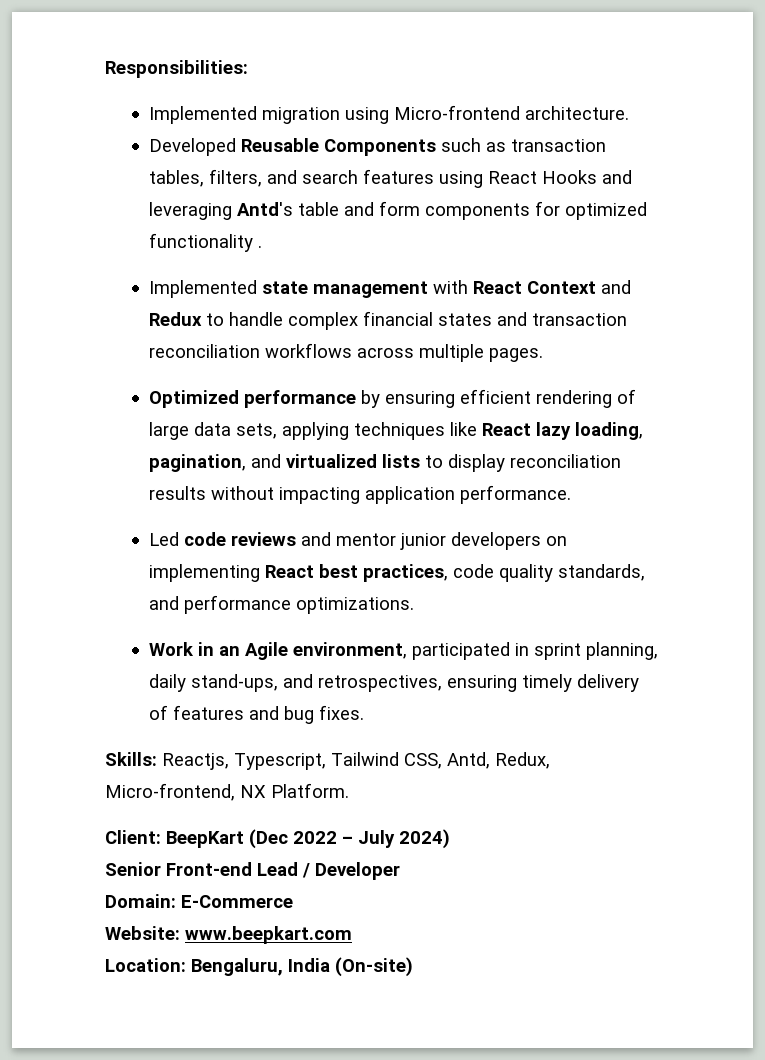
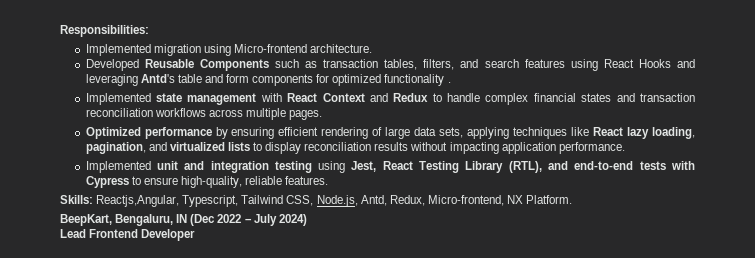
- Led code reviews and mentor junior developers on implementing React best practices, code quality standards, and performance optimizations.
- Work in an Agile environment, participated in sprint planning, daily stand-ups, and retrospectives, ensuring timely delivery of features and bug fixes.
+ Implemented unit and integration testing using Jest, React Testing Library (RTL), and end-to-end tests with Cypress to ensure high-quality, reliable features.
- Skills: Reactjs, Typescript, Tailwind CSS, Antd, Redux, Micro-frontend, NX Platform.
+ Skills: Reactjs,Angular, Typescript, Tailwind CSS, Node.js, Antd, Redux, Micro-frontend, NX Platform.
- Client: BeepKart (Dec 2022 – July 2024)
+ BeepKart, Bengaluru, IN (Dec 2022 – July 2024)
- Senior Front-end Lead / Developer
- Domain: E-Commerce
- Website: www.beepkart.com
- Location: Bengaluru, India (On-site)
+ Lead Frontend Developer

